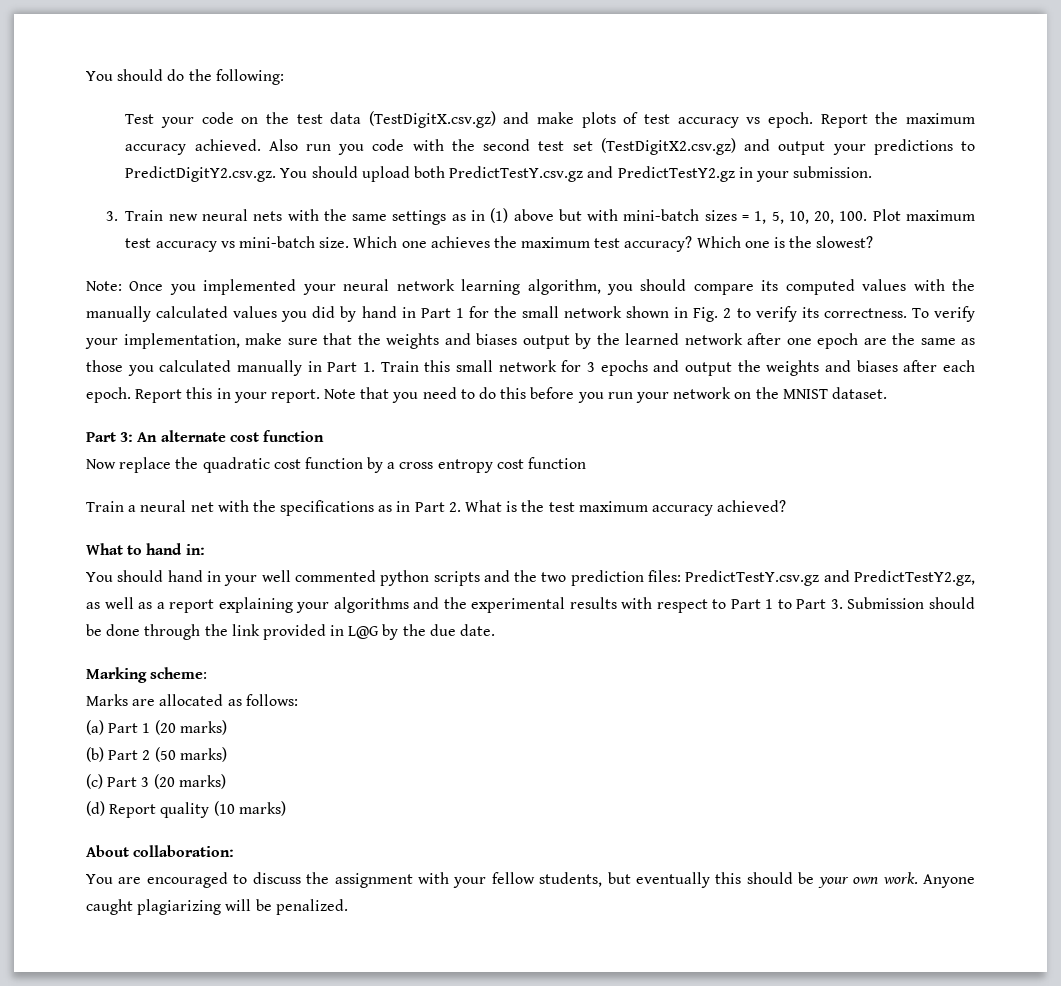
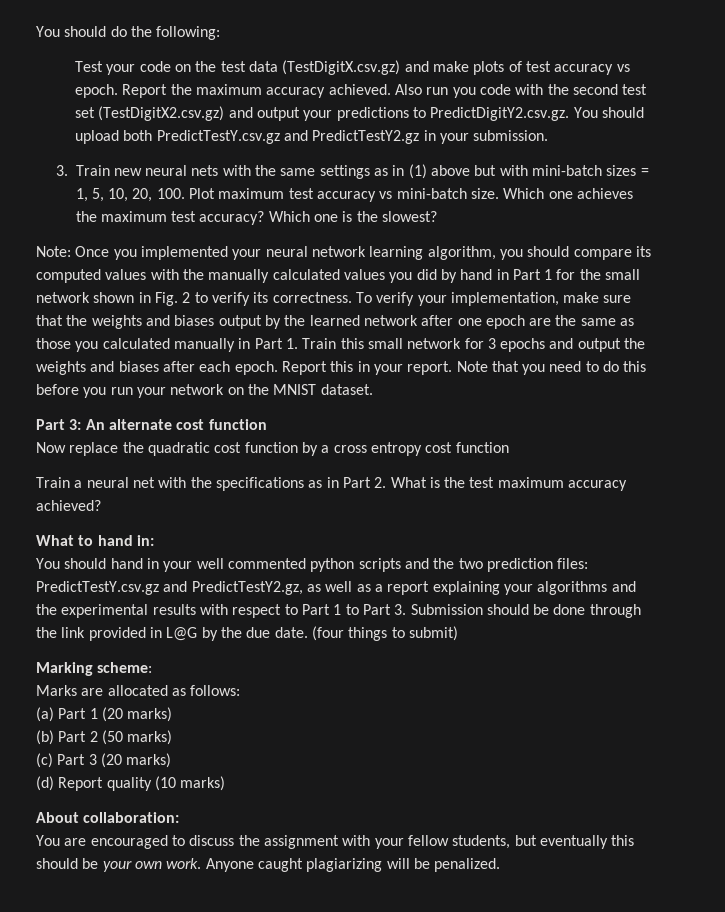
+ (four things to submit)

